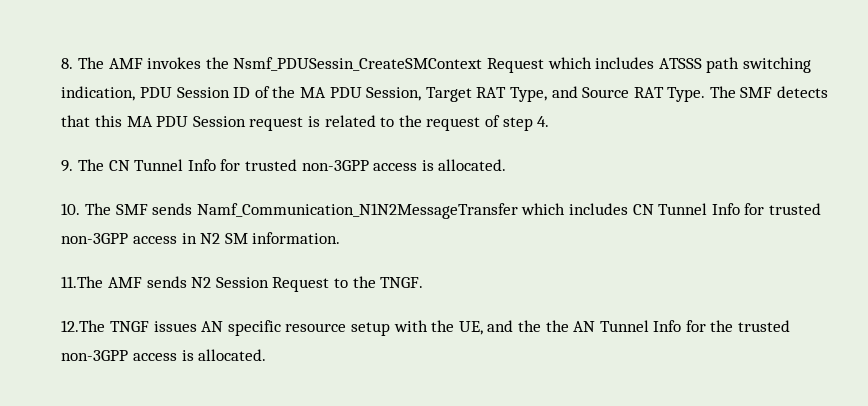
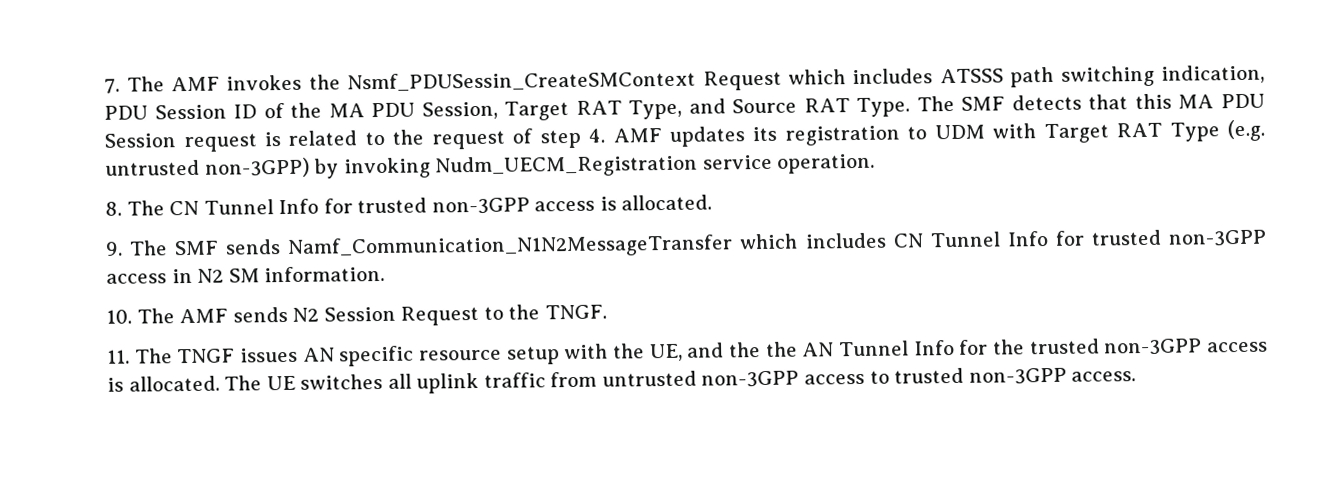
- 8. The AMF invokes the Nsmf_PDUSessin_CreateSMContext Request which includes ATSSS path switching indication, PDU Session ID of the MA PDU Session, Target RAT Type, and Source RAT Type.
+ 7. The AMF invokes the Nsmf_PDUSessin_CreateSMContext Request which includes ATSSS path switching indication, PDU Session ID of the MA PDU Session, Target RAT Type, and Source RAT Type.
- The SMF detects that this MA PDU Session request is related to the request of step 4.
- 9. The CN Tunnel Info for trusted non-3GPP access is allocated.
+ The SMF detects that this MA PDU Session request is related to the request of step 4. AMF updates its registration to UDM with Target RAT Type (e.g. untrusted non-3GPP) by invoking Nudm_UECM_Registration service operation.
+ 8. The CN Tunnel Info for trusted non-3GPP access is allocated.
- 10. The SMF sends Namf_Communication_N1N2MessageTransfer which includes CN Tunnel Info for trusted non-3GPP access in N2 SM information.
+ 9. The SMF sends Namf_Communication_N1N2MessageTransfer which includes CN Tunnel Info for trusted non-3GPP access in N2 SM information.
- 11.The AMF sends N2 Session Request to the TNGF.
+ 10. The AMF sends N2 Session Request to the TNGF.
- 12.The TNGF issues AN specific resource setup with the UE, and the the AN Tunnel Info for the trusted non-3GPP access is allocated.
+ 11. The TNGF issues AN specific resource setup with the UE, and the the AN Tunnel Info for the trusted non-3GPP access is allocated.
+ The UE switches all uplink traffic from untrusted non-3GPP access to trusted non-3GPP access.

